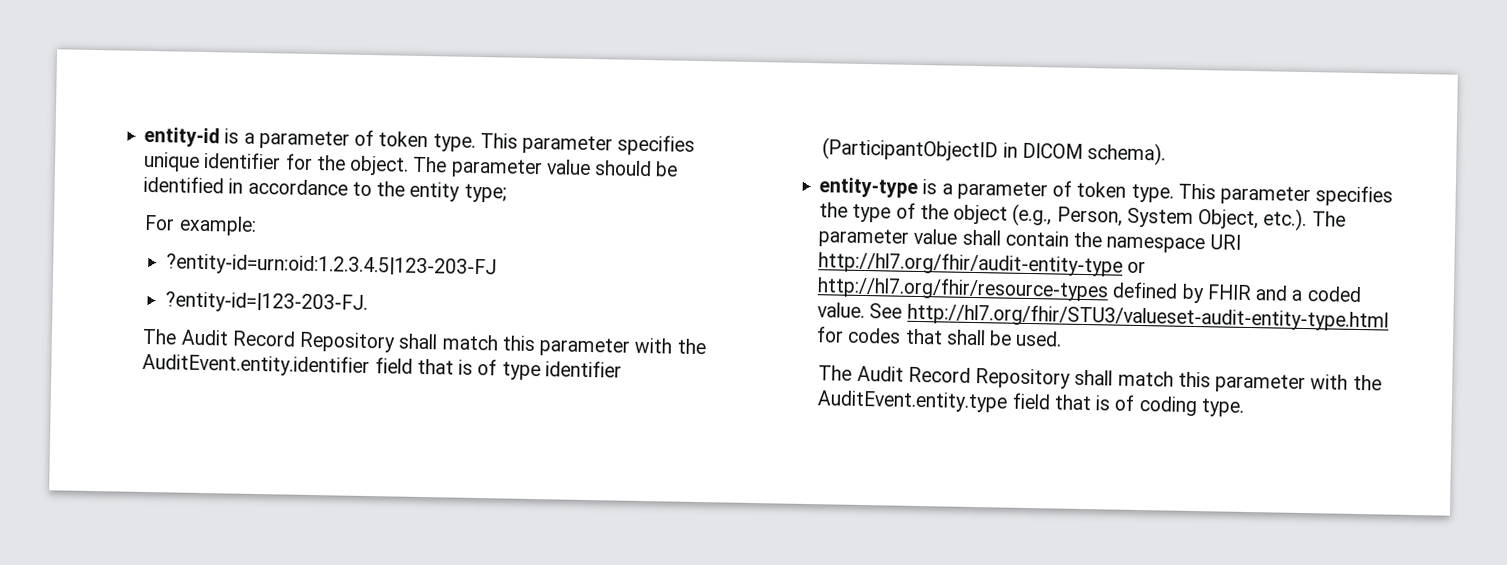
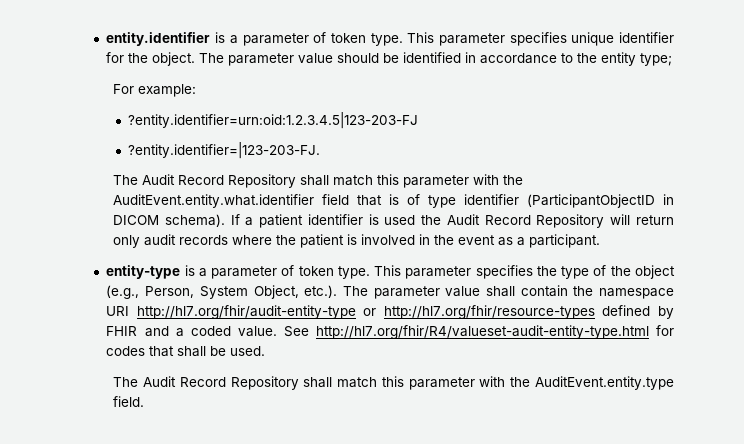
- entity-id is a parameter of token type.
+ entity.identifier is a parameter of token type.
- ?entity-id=urn:oid:1.2.3.4.5|123-203-FJ
- ?entity-id=|123-203-FJ.
+ ?entity.identifier=urn:oid:1.2.3.4.5|123-203-FJ
+ ?entity.identifier=|123-203-FJ.
- The Audit Record Repository shall match this parameter with the AuditEvent.entity.identifier field that is of type identifier (ParticipantObjectID in DICOM schema).
+ The Audit Record Repository shall match this parameter with the AuditEvent.entity.what.identifier field that is of type identifier (ParticipantObjectID in DICOM schema). If a patient identifier is used the Audit Record Repository will return only audit records where the patient is involved in the event as a participant.
- See http://hl7.org/fhir/STU3/valueset-audit-entity-type.html for codes that shall be used.
+ See http://hl7.org/fhir/R4/valueset-audit-entity-type.html for codes that shall be used.
- The Audit Record Repository shall match this parameter with the AuditEvent.entity.type field that is of coding type.
+ The Audit Record Repository shall match this parameter with the AuditEvent.entity.type field.

